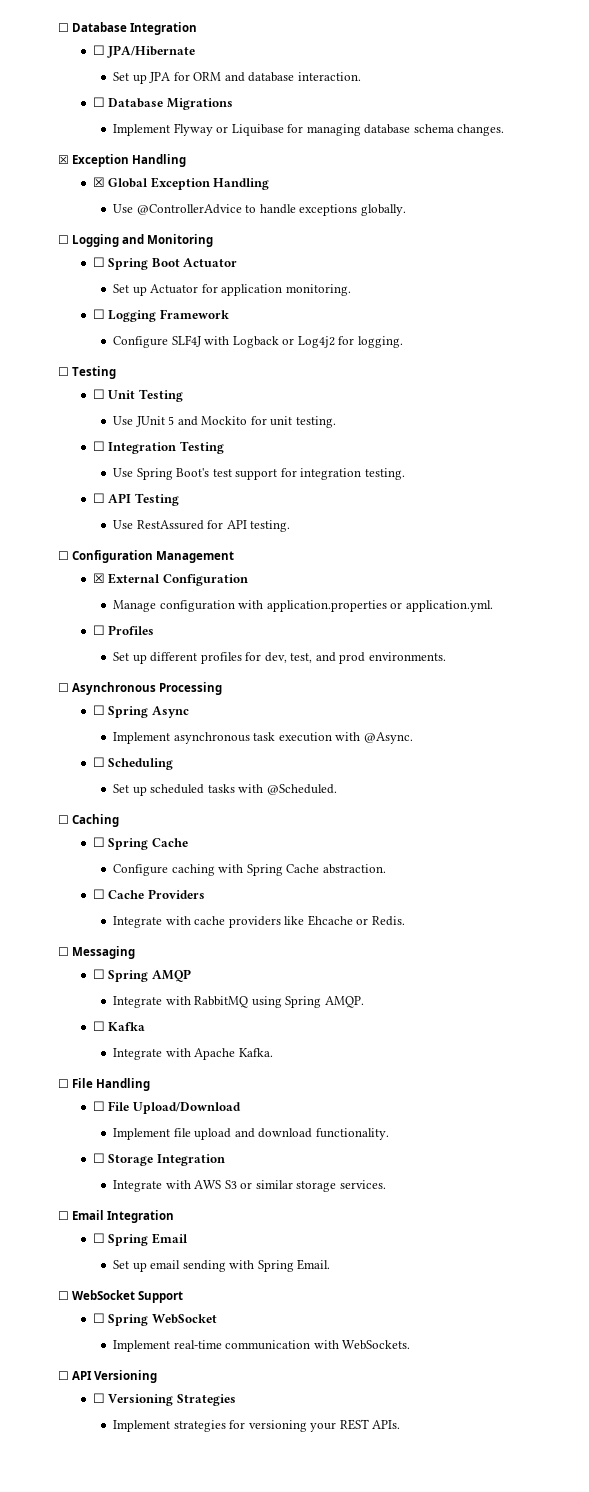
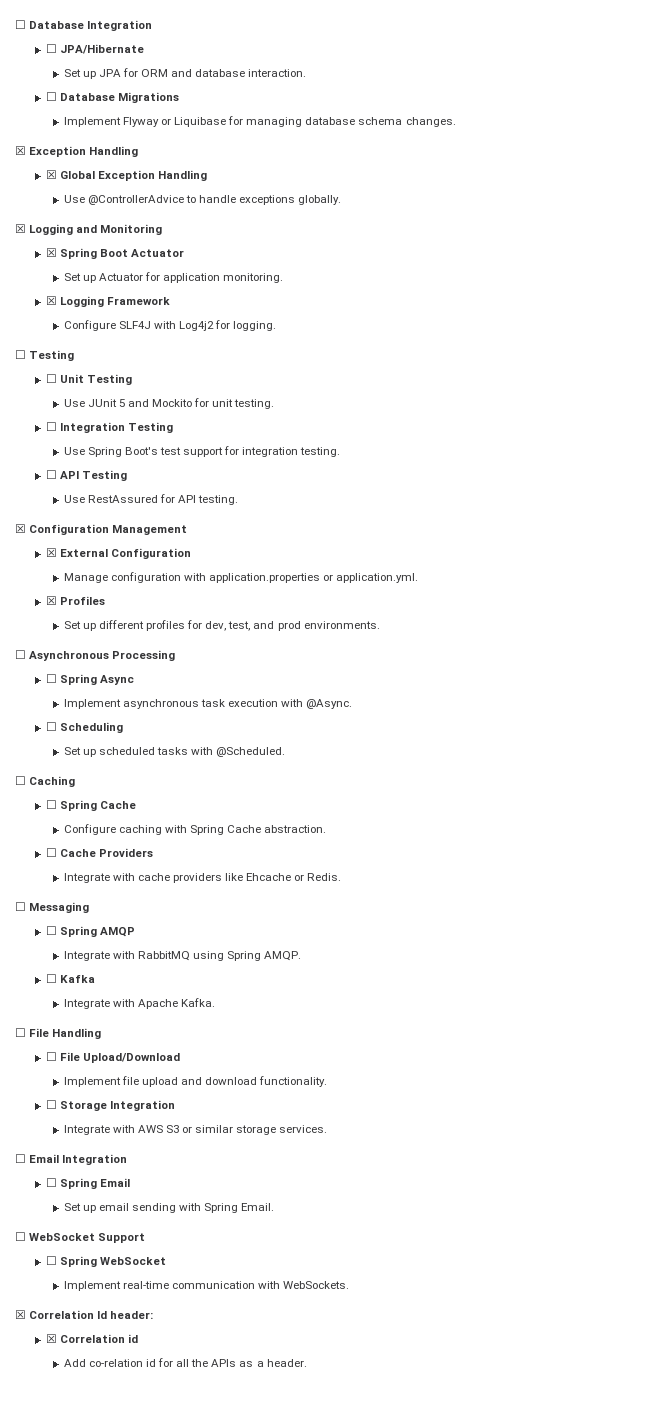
- ☐ Logging and Monitoring
+ ☒ Logging and Monitoring
- ☐ Spring Boot Actuator
+ ☒ Spring Boot Actuator
- ☐ Logging Framework
+ ☒ Logging Framework
- Configure SLF4J with Logback or Log4j2 for logging.
+ Configure SLF4J with Log4j2 for logging.
- ☐ Configuration Management
+ ☒ Configuration Management
- ☐ Profiles
+ ☒ Profiles
- ☐ API Versioning
- ☐ Versioning Strategies
- Implement strategies for versioning your REST APIs.
+ ☒ Correlation Id header:
+ ☒ Correlation id
+ Add co-relation id for all the APIs as a header.

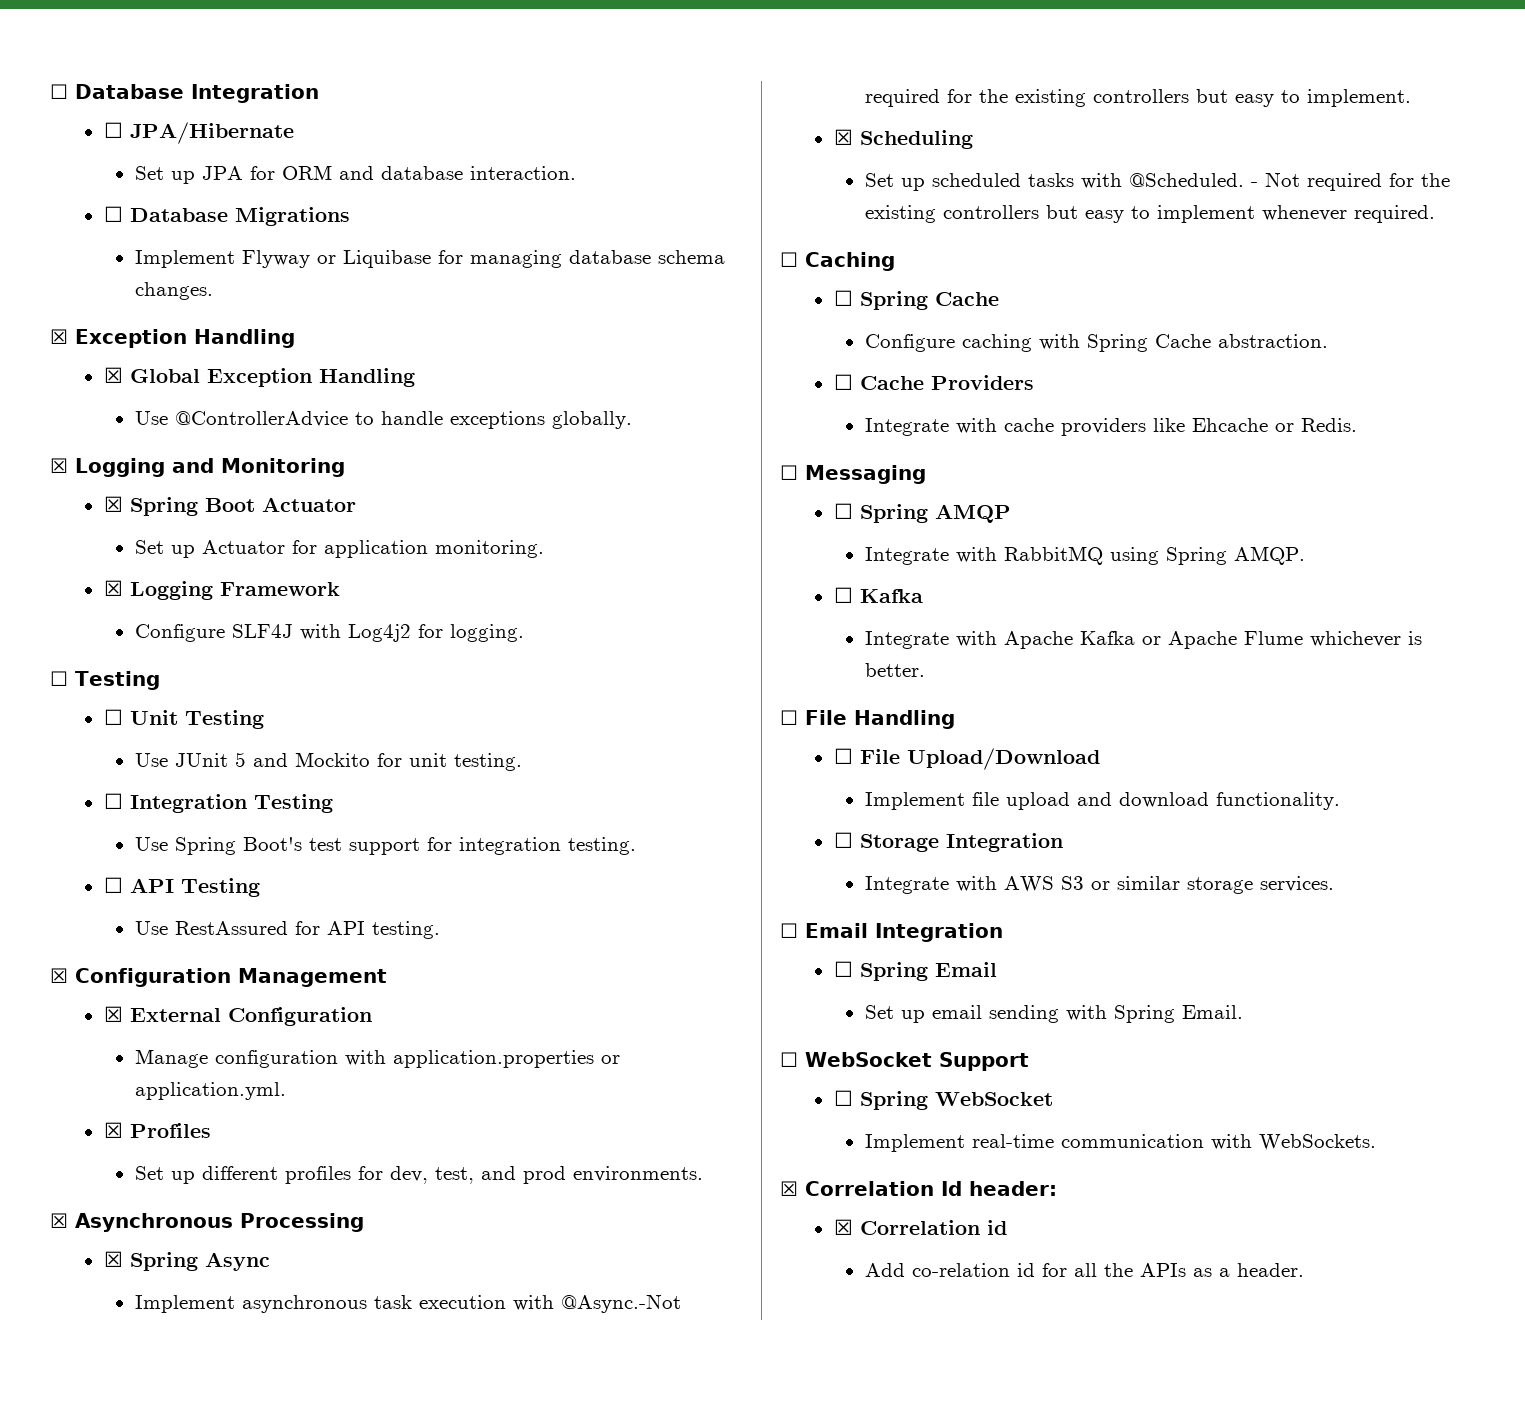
- ☐ Asynchronous Processing
+ ☒ Asynchronous Processing
- ☐ Spring Async
+ ☒ Spring Async
- Implement asynchronous task execution with @Async.
- ☐ Scheduling
+ Implement asynchronous task execution with @Async.-Not required for the existing controllers but easy to implement.
+ ☒ Scheduling
+ - Not required for the existing controllers but easy to implement whenever required.
- Integrate with Apache Kafka.
+ Integrate with Apache Kafka or Apache Flume whichever is better.

